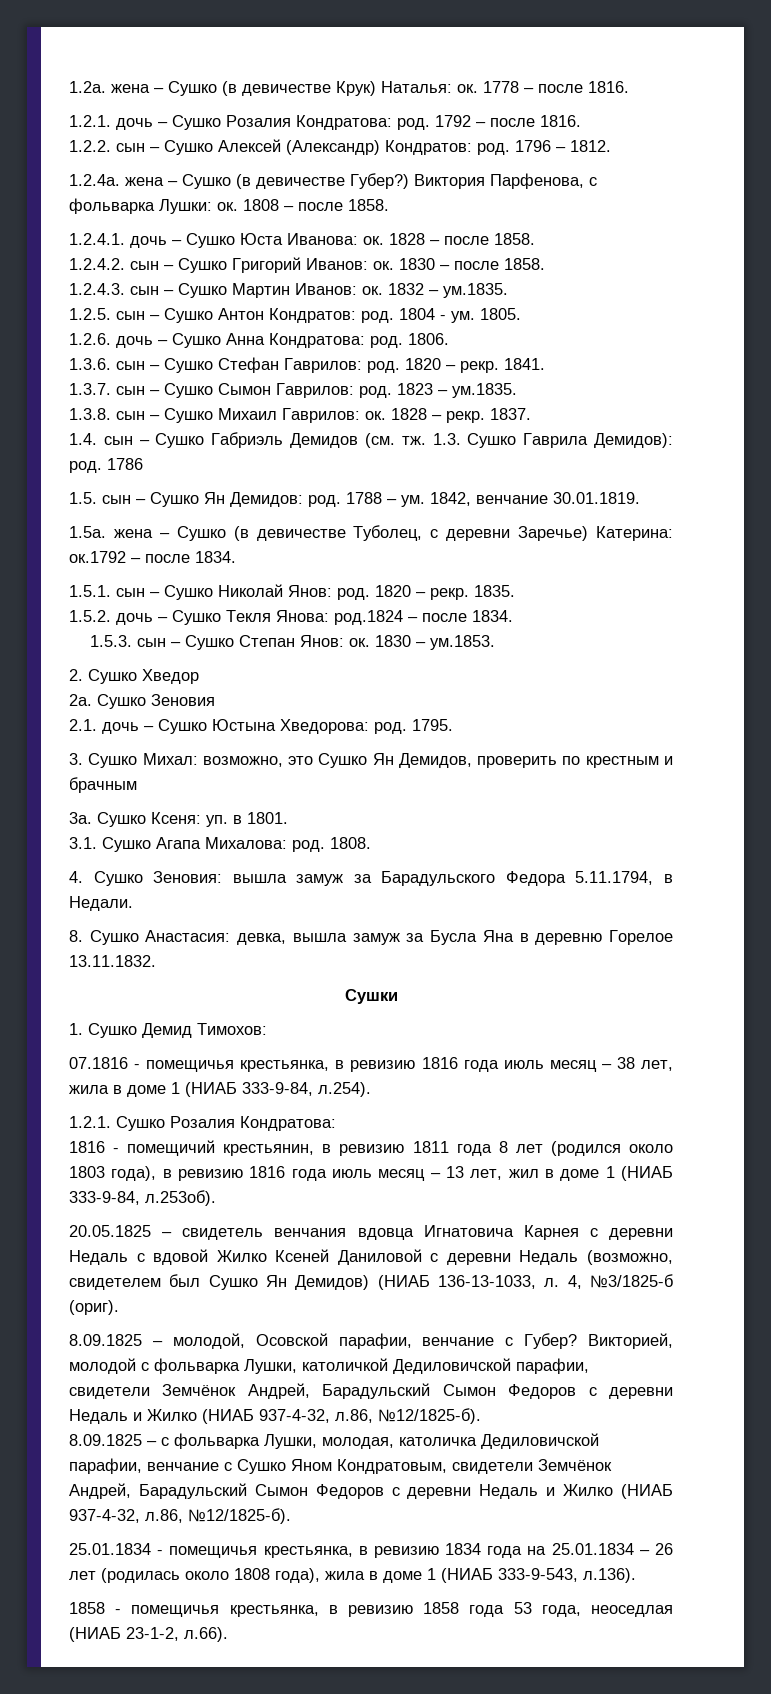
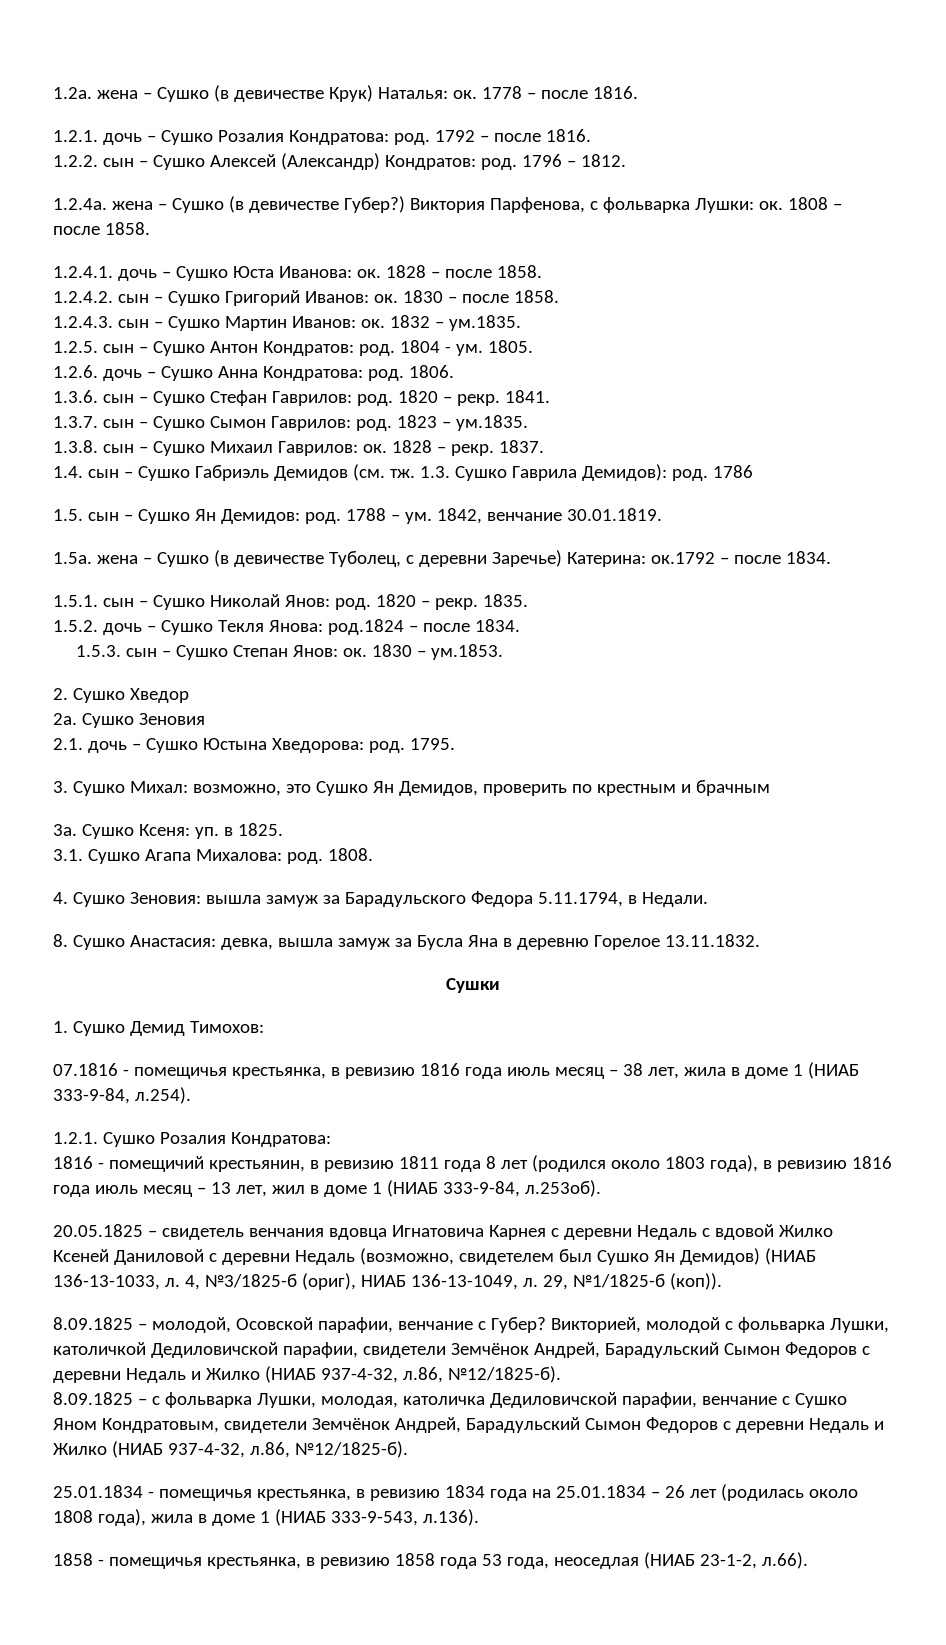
- Сушко Ксеня: уп. в 1801.
+ Сушко Ксеня: уп. в 1825.
- 4, №3/1825-б (ориг).
+ 4, №3/1825-б (ориг), НИАБ 136-13-1049, л. 29, №1/1825-б (коп)).

